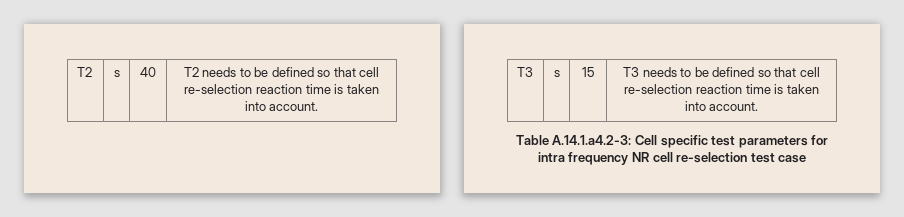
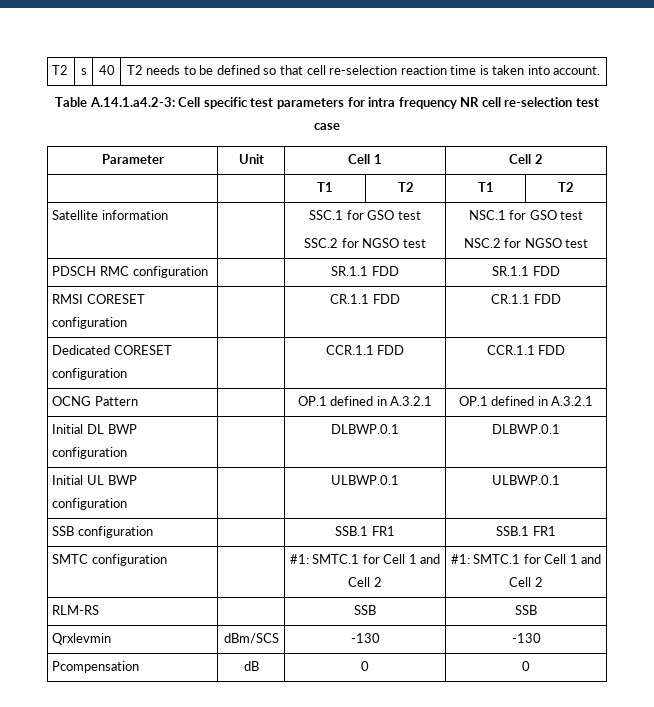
- T3 | s | 15 | T3 needs to be defined so that cell re-selection reaction time is taken into account.
+ Parameter | Unit | Cell 1 | Cell 2
+ | | T1 | T2 | T1 | T2
+ Satellite information | | SSC.1 for GSO test
+ SSC.2 for NGSO test | NSC.1 for GSO test
+ NSC.2 for NGSO test
+ PDSCH RMC configuration | | SR.1.1 FDD | SR.1.1 FDD
+ RMSI CORESET configuration | | CR.1.1 FDD | CR.1.1 FDD
+ Dedicated CORESET configuration | | CCR.1.1 FDD | CCR.1.1 FDD
+ OCNG Pattern | | OP.1 defined in A.3.2.1 | OP.1 defined in A.3.2.1
+ Initial DL BWP configuration | | DLBWP.0.1 | DLBWP.0.1
+ Initial UL BWP configuration | | ULBWP.0.1 | ULBWP.0.1
+ SSB configuration | | SSB.1 FR1 | SSB.1 FR1
+ SMTC configuration | | #1: SMTC.1 for Cell 1 and Cell 2 | #1: SMTC.1 for Cell 1 and Cell 2
+ RLM-RS | | SSB | SSB
+ Qrxlevmin | dBm/SCS | -130 | -130
+ Pcompensation | dB | 0 | 0

